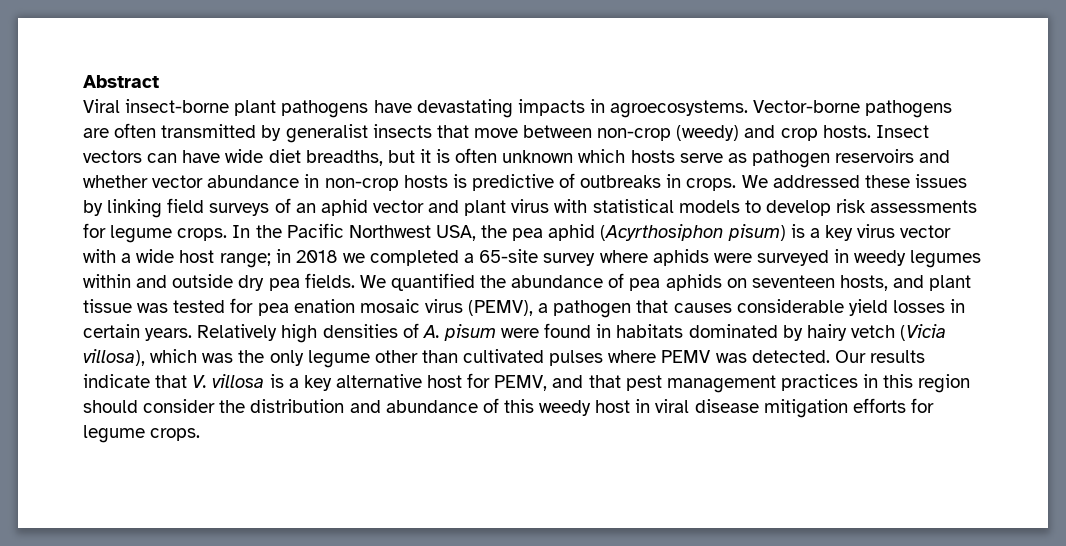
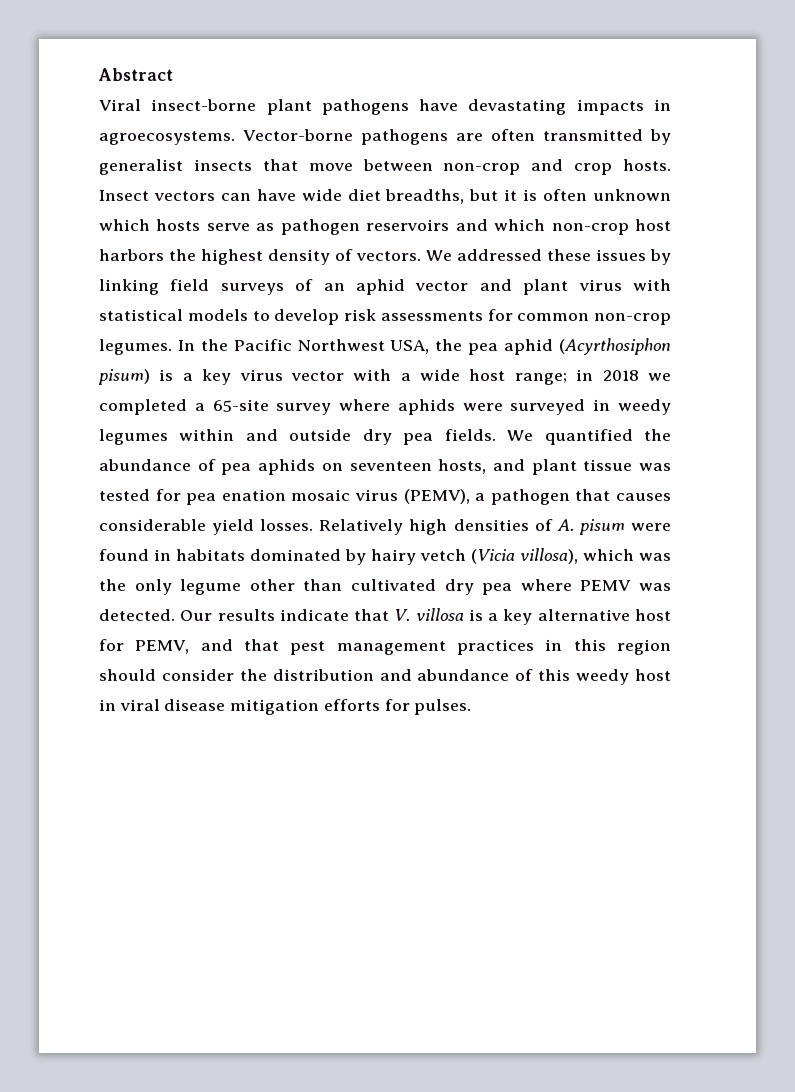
- Vector-borne pathogens are often transmitted by generalist insects that move between non-crop (weedy) and crop hosts.
+ Vector-borne pathogens are often transmitted by generalist insects that move between non-crop and crop hosts.
- Insect vectors can have wide diet breadths, but it is often unknown which hosts serve as pathogen reservoirs and whether vector abundance in non-crop hosts is predictive of outbreaks in crops.
+ Insect vectors can have wide diet breadths, but it is often unknown which hosts serve as pathogen reservoirs and which non-crop host harbors the highest density of vectors.
- We addressed these issues by linking field surveys of an aphid vector and plant virus with statistical models to develop risk assessments for legume crops.
+ We addressed these issues by linking field surveys of an aphid vector and plant virus with statistical models to develop risk assessments for common non-crop legumes.
- We quantified the abundance of pea aphids on seventeen hosts, and plant tissue was tested for pea enation mosaic virus (PEMV), a pathogen that causes considerable yield losses in certain years.
+ We quantified the abundance of pea aphids on seventeen hosts, and plant tissue was tested for pea enation mosaic virus (PEMV), a pathogen that causes considerable yield losses.
- Relatively high densities of A. pisum were found in habitats dominated by hairy vetch (Vicia villosa), which was the only legume other than cultivated pulses where PEMV was detected.
+ Relatively high densities of A. pisum were found in habitats dominated by hairy vetch (Vicia villosa), which was the only legume other than cultivated dry pea where PEMV was detected.
- Our results indicate that V. villosa is a key alternative host for PEMV, and that pest management practices in this region should consider the distribution and abundance of this weedy host in viral disease mitigation efforts for legume crops.
+ Our results indicate that V. villosa is a key alternative host for PEMV, and that pest management practices in this region should consider the distribution and abundance of this weedy host in viral disease mitigation efforts for pulses.

